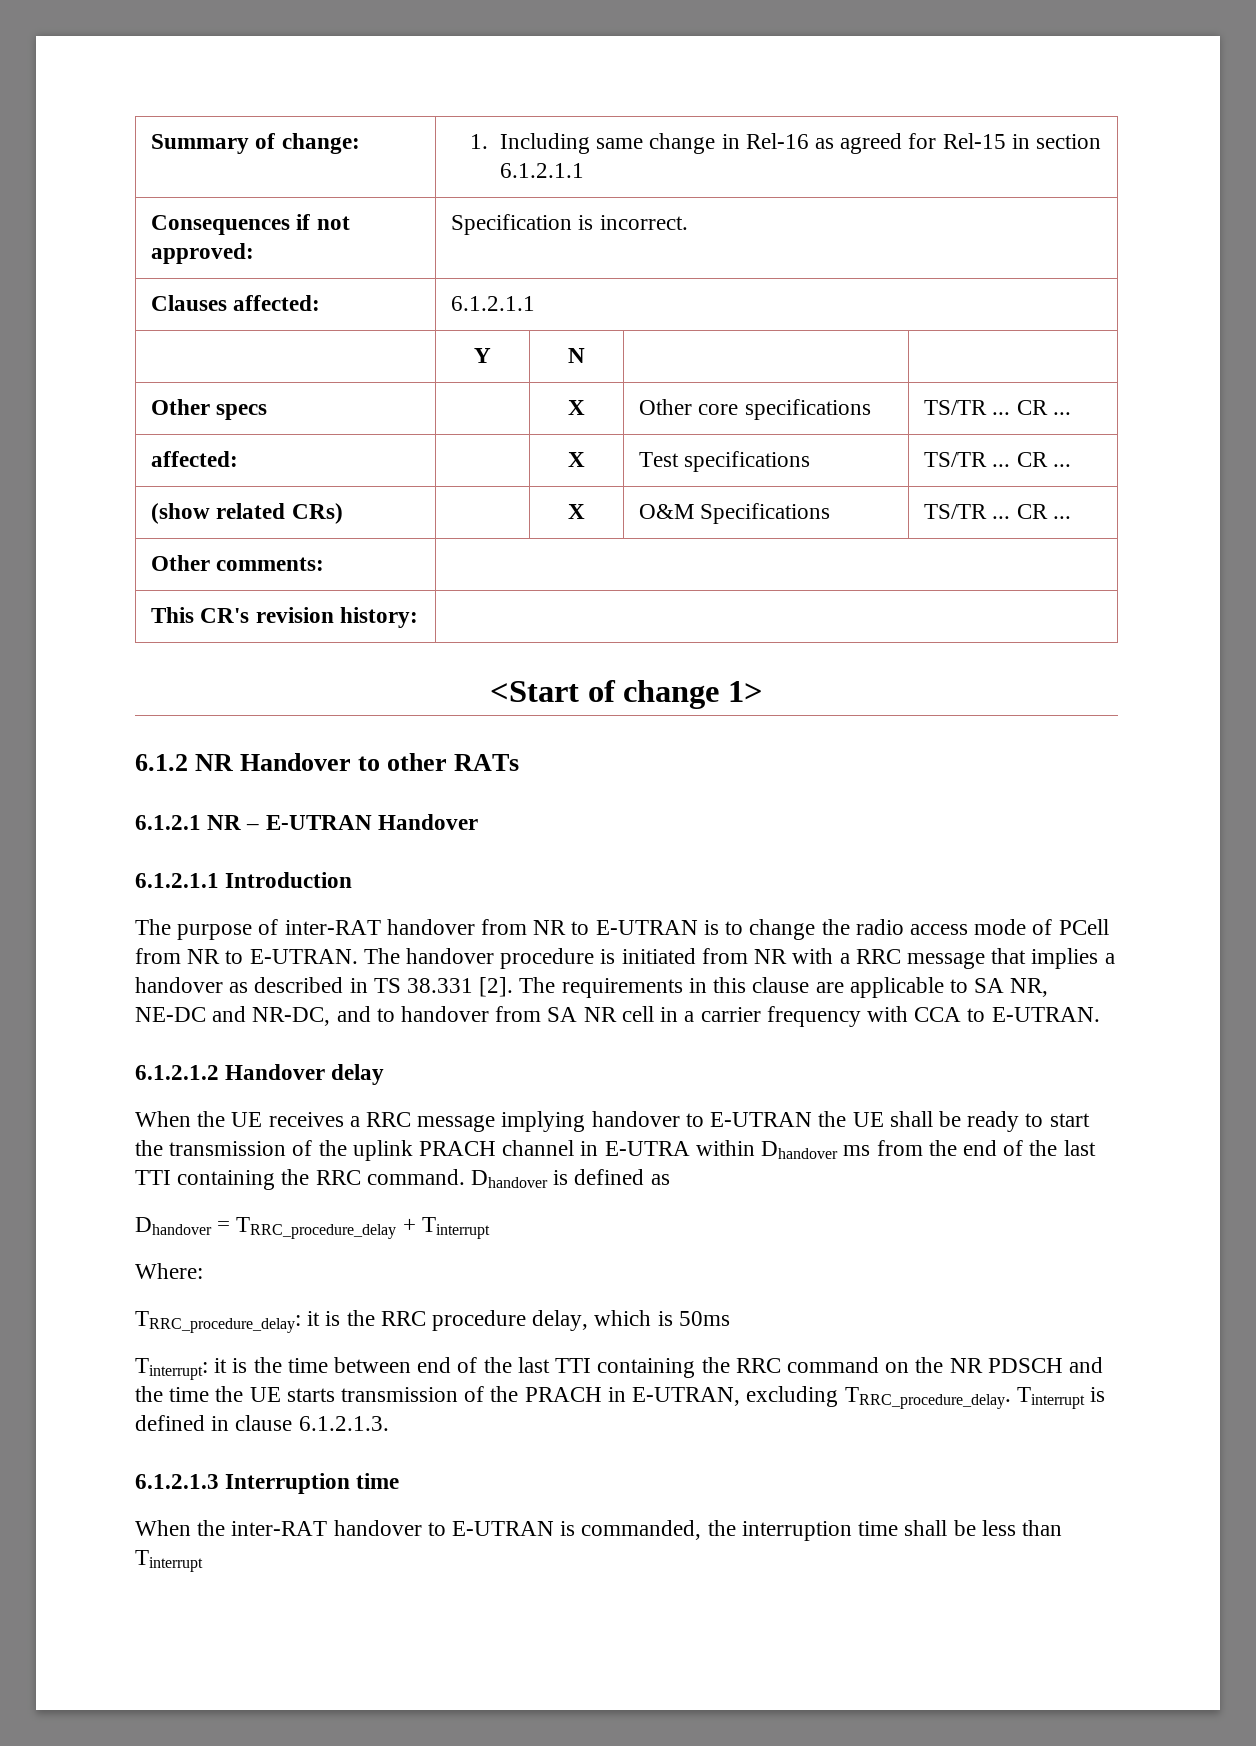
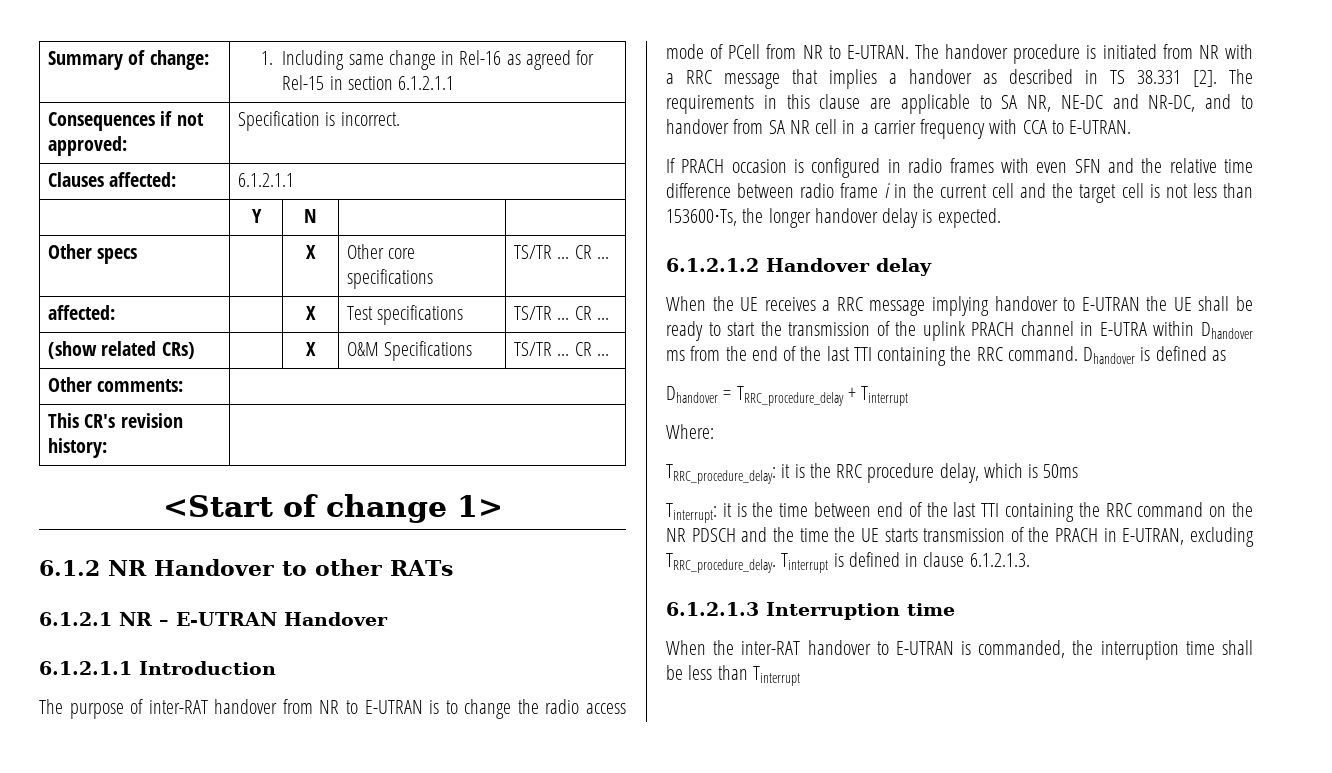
+ If PRACH occasion is configured in radio frames with even SFN and the relative time difference between radio frame i in the current cell and the target cell is not less than 153600⋅Ts, the longer handover delay is expected.

